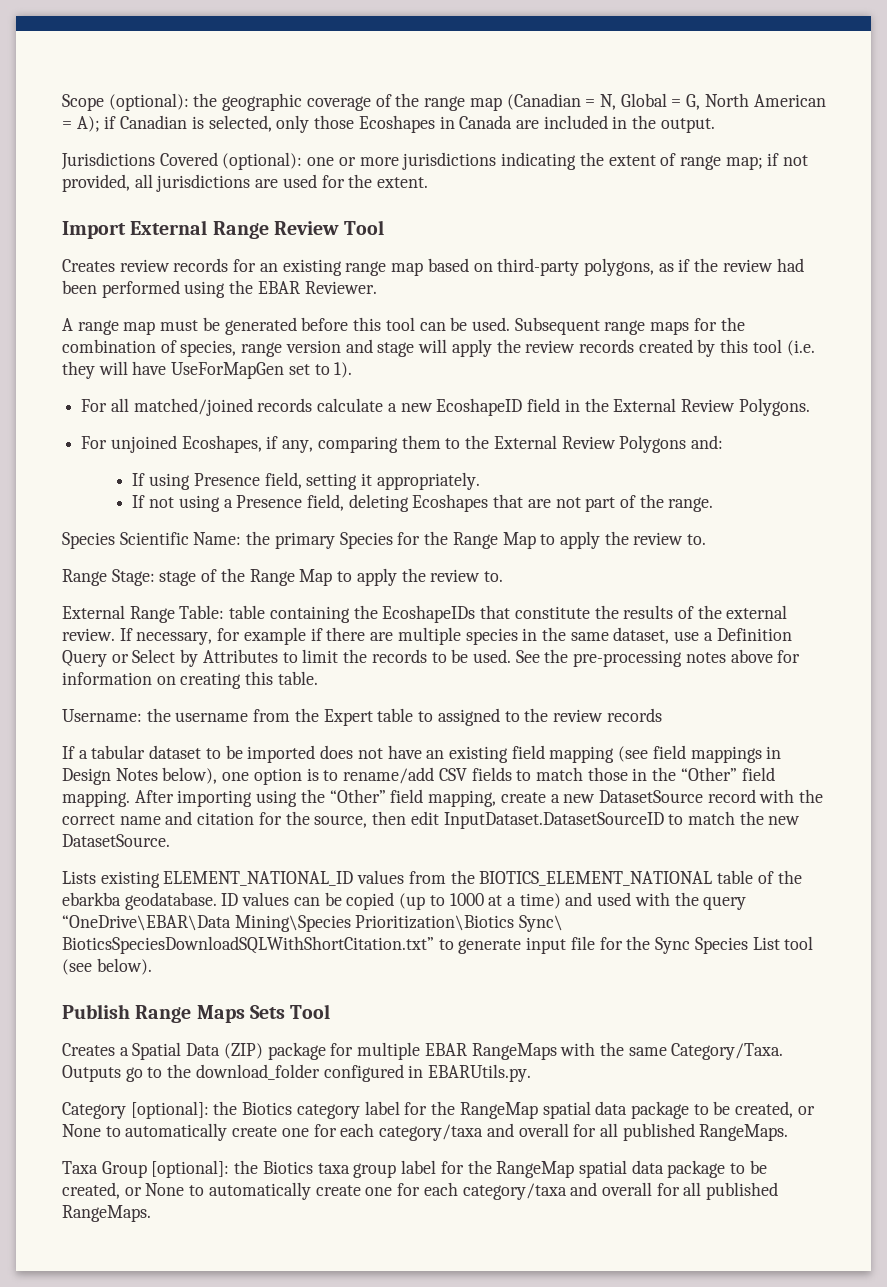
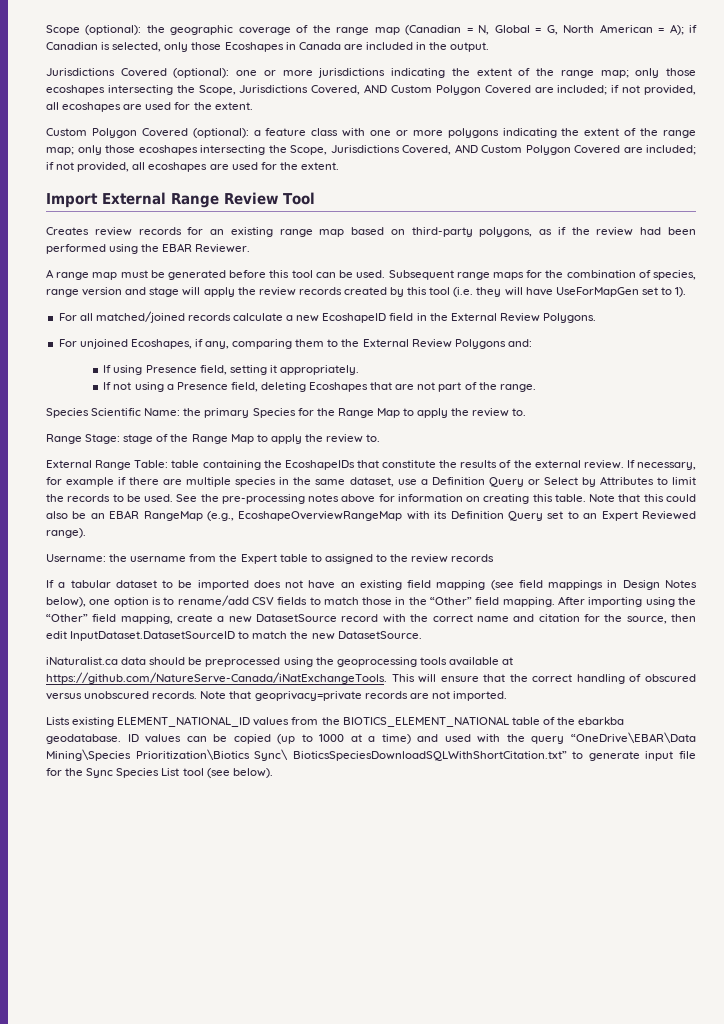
- Jurisdictions Covered (optional): one or more jurisdictions indicating the extent of range map; if not provided, all jurisdictions are used for the extent.
+ Jurisdictions Covered (optional): one or more jurisdictions indicating the extent of the range map; only those ecoshapes intersecting the Scope, Jurisdictions Covered, AND Custom Polygon Covered are included; if not provided, all ecoshapes are used for the extent.
+ Custom Polygon Covered (optional): a feature class with one or more polygons indicating the extent of the range map; only those ecoshapes intersecting the Scope, Jurisdictions Covered, AND Custom Polygon Covered are included; if not provided, all ecoshapes are used for the extent.
+ Note that this could also be an EBAR RangeMap (e.g., EcoshapeOverviewRangeMap with its Definition Query set to an Expert Reviewed range).
+ iNaturalist.ca data should be preprocessed using the geoprocessing tools available at https://github.com/NatureServe-Canada/iNatExchangeTools. This will ensure that the correct handling of obscured versus unobscured records. Note that geoprivacy=private records are not imported.
- Publish Range Maps Sets Tool
- Creates a Spatial Data (ZIP) package for multiple EBAR RangeMaps with the same Category/Taxa. Outputs go to the download_folder configured in EBARUtils.py.
- Category [optional]: the Biotics category label for the RangeMap spatial data package to be created, or None to automatically create one for each category/taxa and overall for all published RangeMaps.
- Taxa Group [optional]: the Biotics taxa group label for the RangeMap spatial data package to be created, or None to automatically create one for each category/taxa and overall for all published RangeMaps.

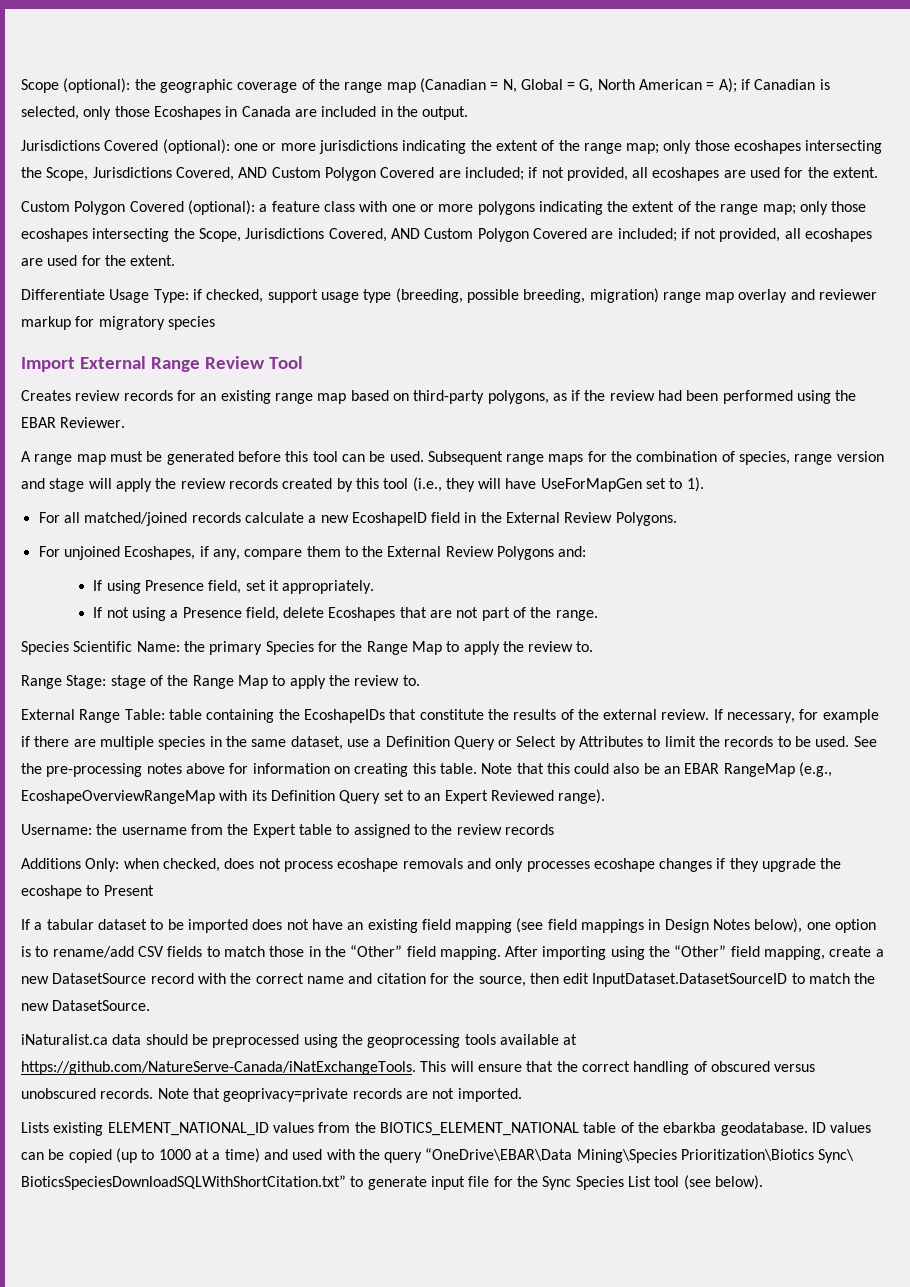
+ Differentiate Usage Type: if checked, support usage type (breeding, possible breeding, migration) range map overlay and reviewer markup for migratory species
- Subsequent range maps for the combination of species, range version and stage will apply the review records created by this tool (i.e. they will have UseForMapGen set to 1).
+ Subsequent range maps for the combination of species, range version and stage will apply the review records created by this tool (i.e., they will have UseForMapGen set to 1).
- For unjoined Ecoshapes, if any, comparing them to the External Review Polygons and:
+ For unjoined Ecoshapes, if any, compare them to the External Review Polygons and:
- If using Presence field, setting it appropriately.
+ If using Presence field, set it appropriately.
- If not using a Presence field, deleting Ecoshapes that are not part of the range.
+ If not using a Presence field, delete Ecoshapes that are not part of the range.
+ Additions Only: when checked, does not process ecoshape removals and only processes ecoshape changes if they upgrade the ecoshape to Present

